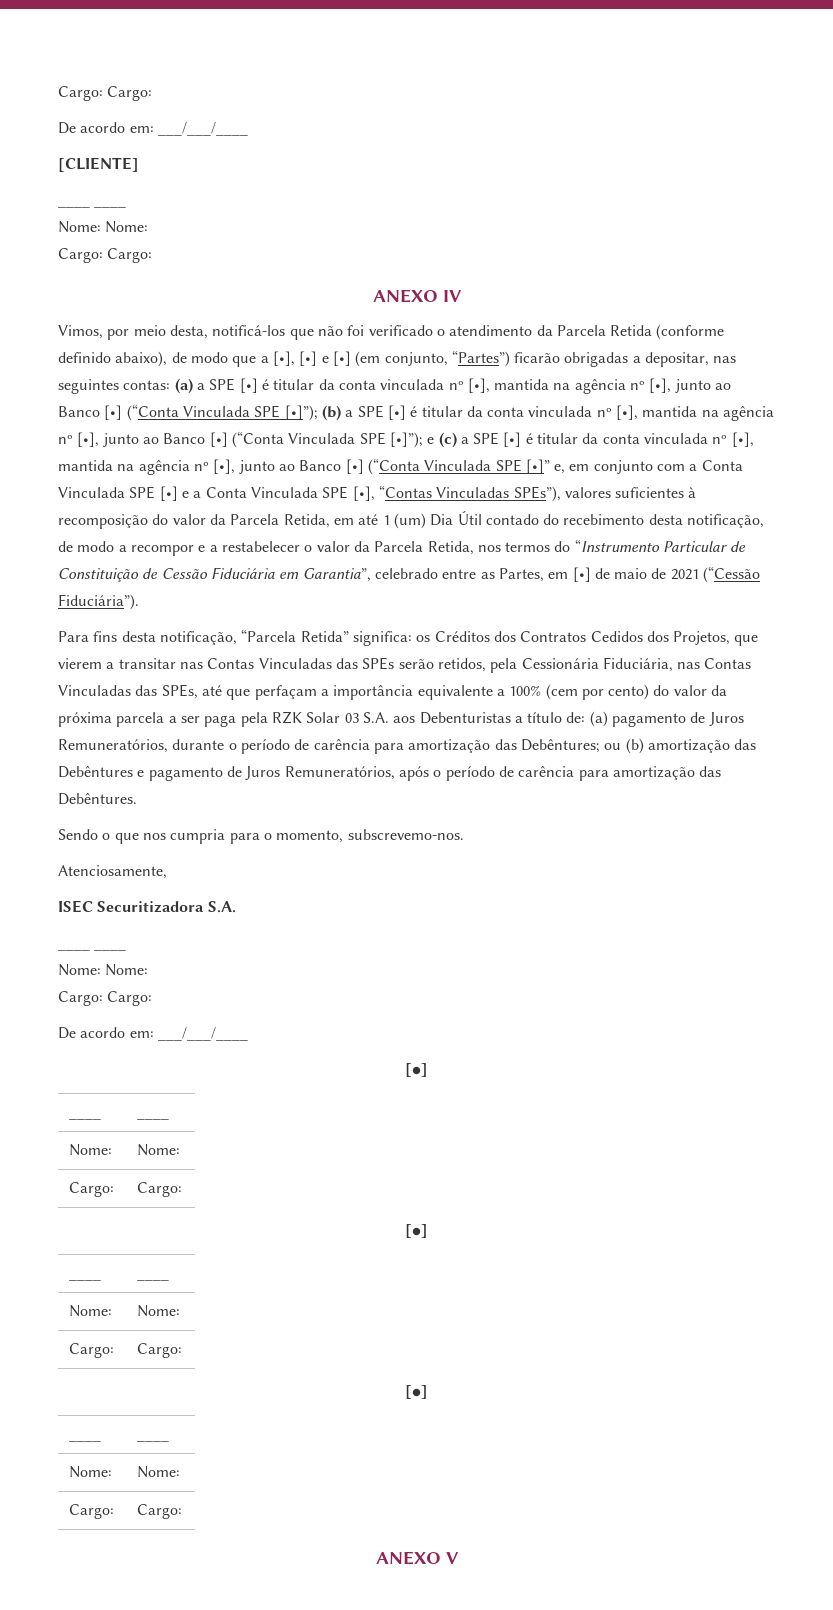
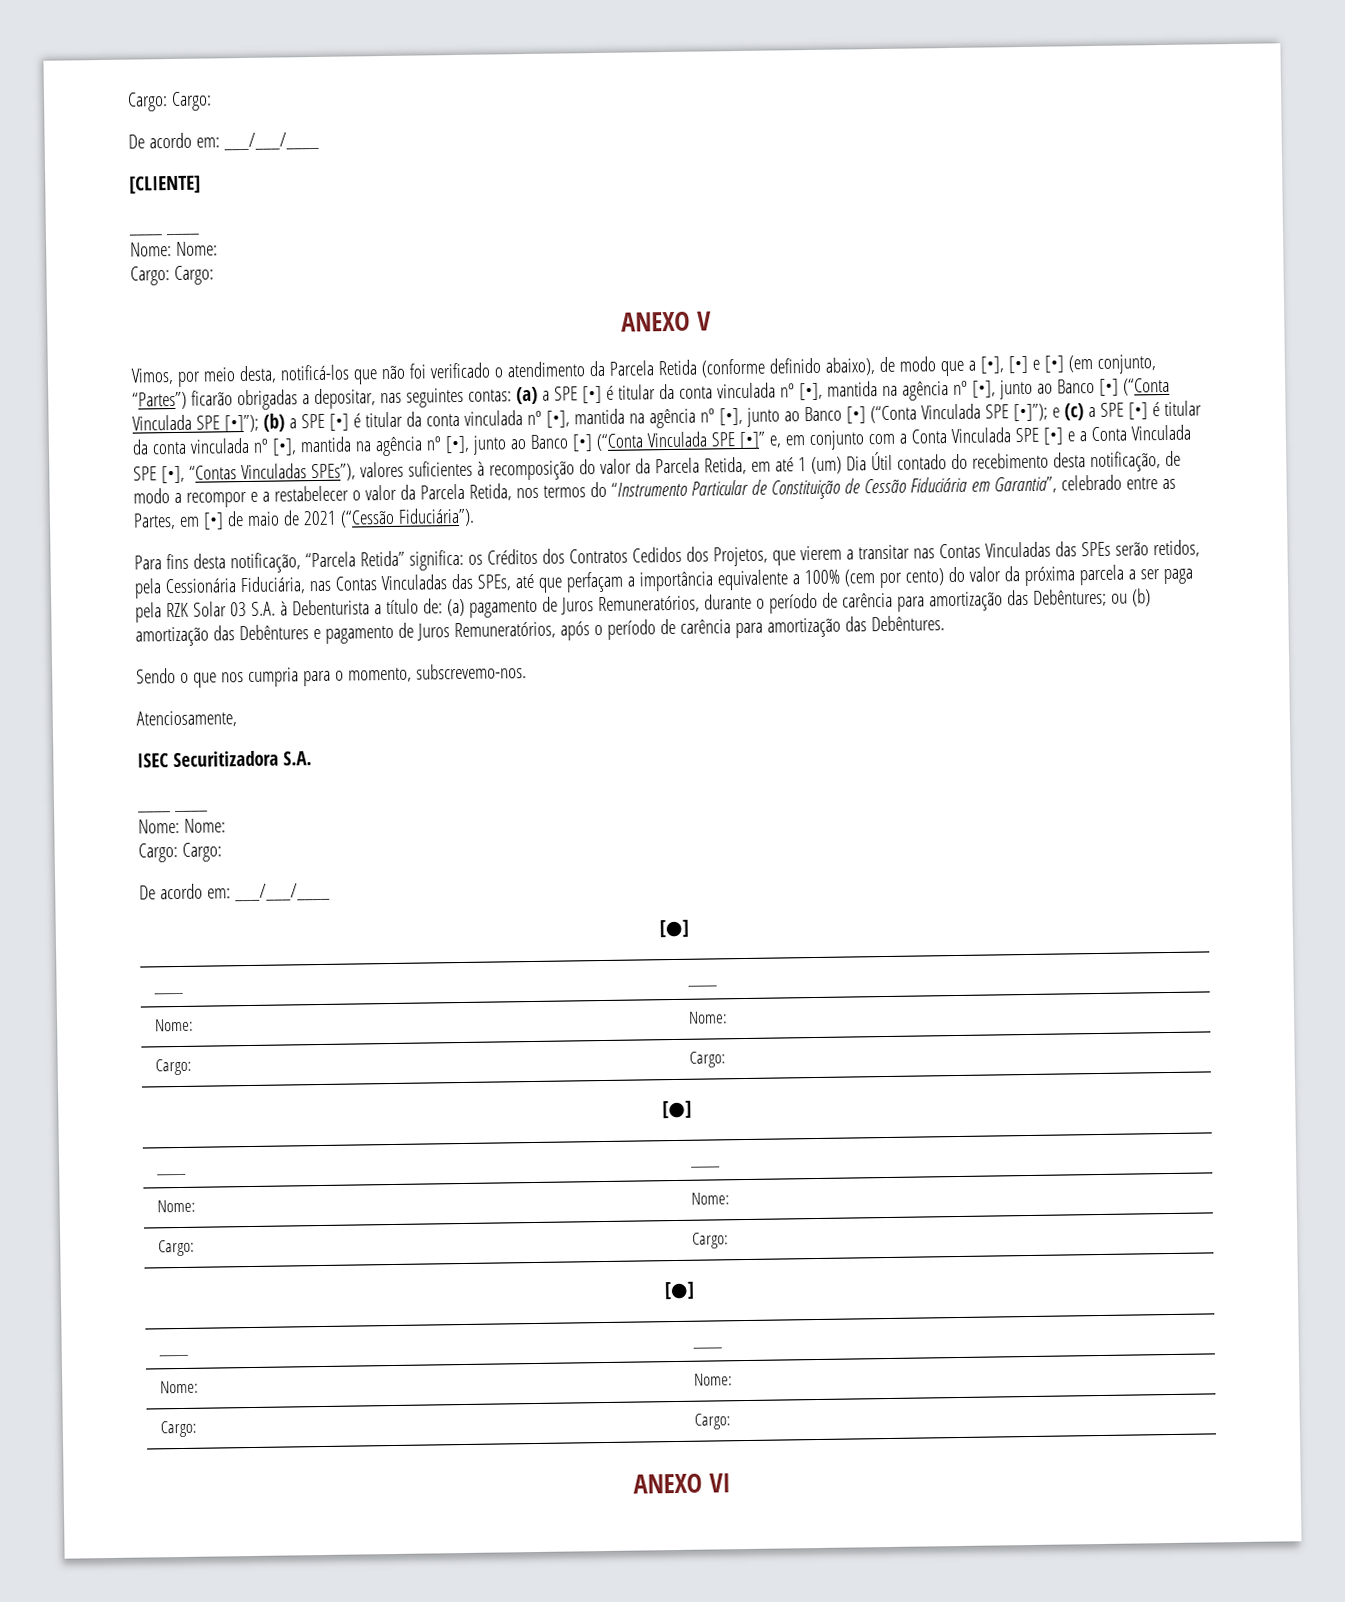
- ANEXO IV
+ ANEXO V
- os Créditos dos Contratos Cedidos dos Projetos, que vierem a transitar nas Contas Vinculadas das SPEs serão retidos, pela Cessionária Fiduciária, nas Contas Vinculadas das SPEs, até que perfaçam a importância equivalente a 100% (cem por cento) do valor da próxima parcela a ser paga pela RZK Solar 03 S.A. aos Debenturistas a título de:
+ os Créditos dos Contratos Cedidos dos Projetos, que vierem a transitar nas Contas Vinculadas das SPEs serão retidos, pela Cessionária Fiduciária, nas Contas Vinculadas das SPEs, até que perfaçam a importância equivalente a 100% (cem por cento) do valor da próxima parcela a ser paga pela RZK Solar 03 S.A. à Debenturista a título de:
- ANEXO V
+ ANEXO VI

